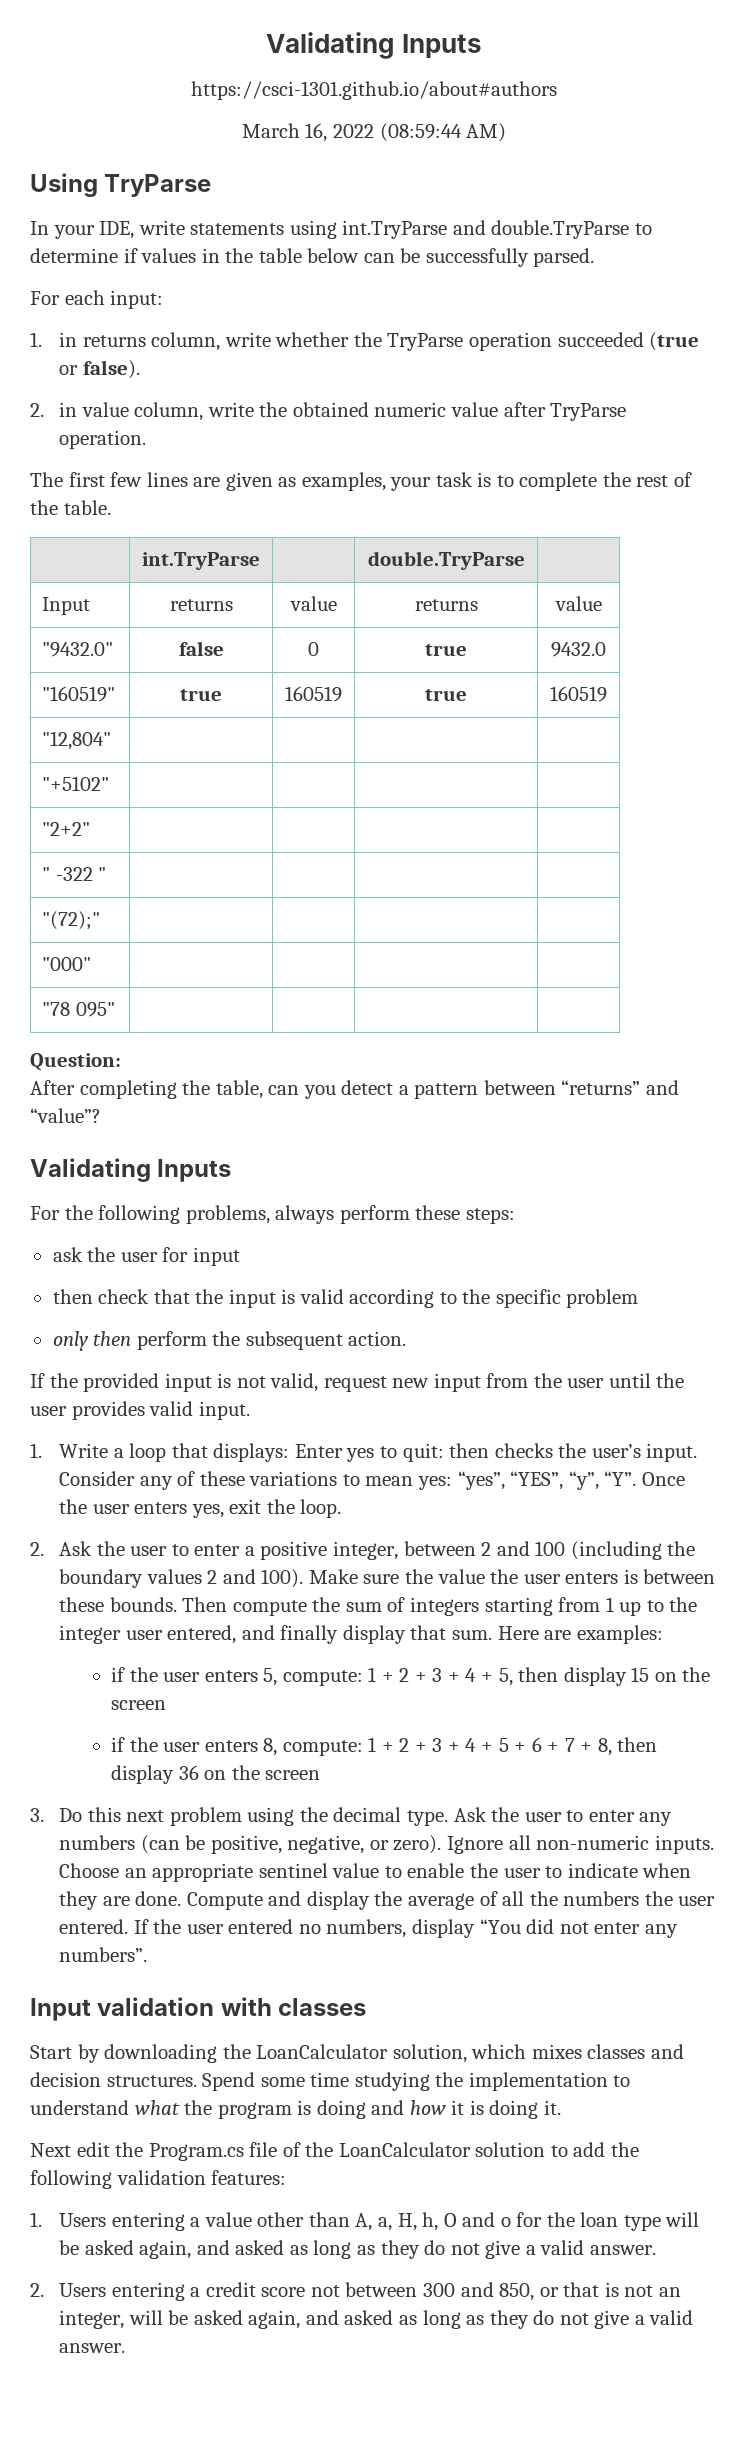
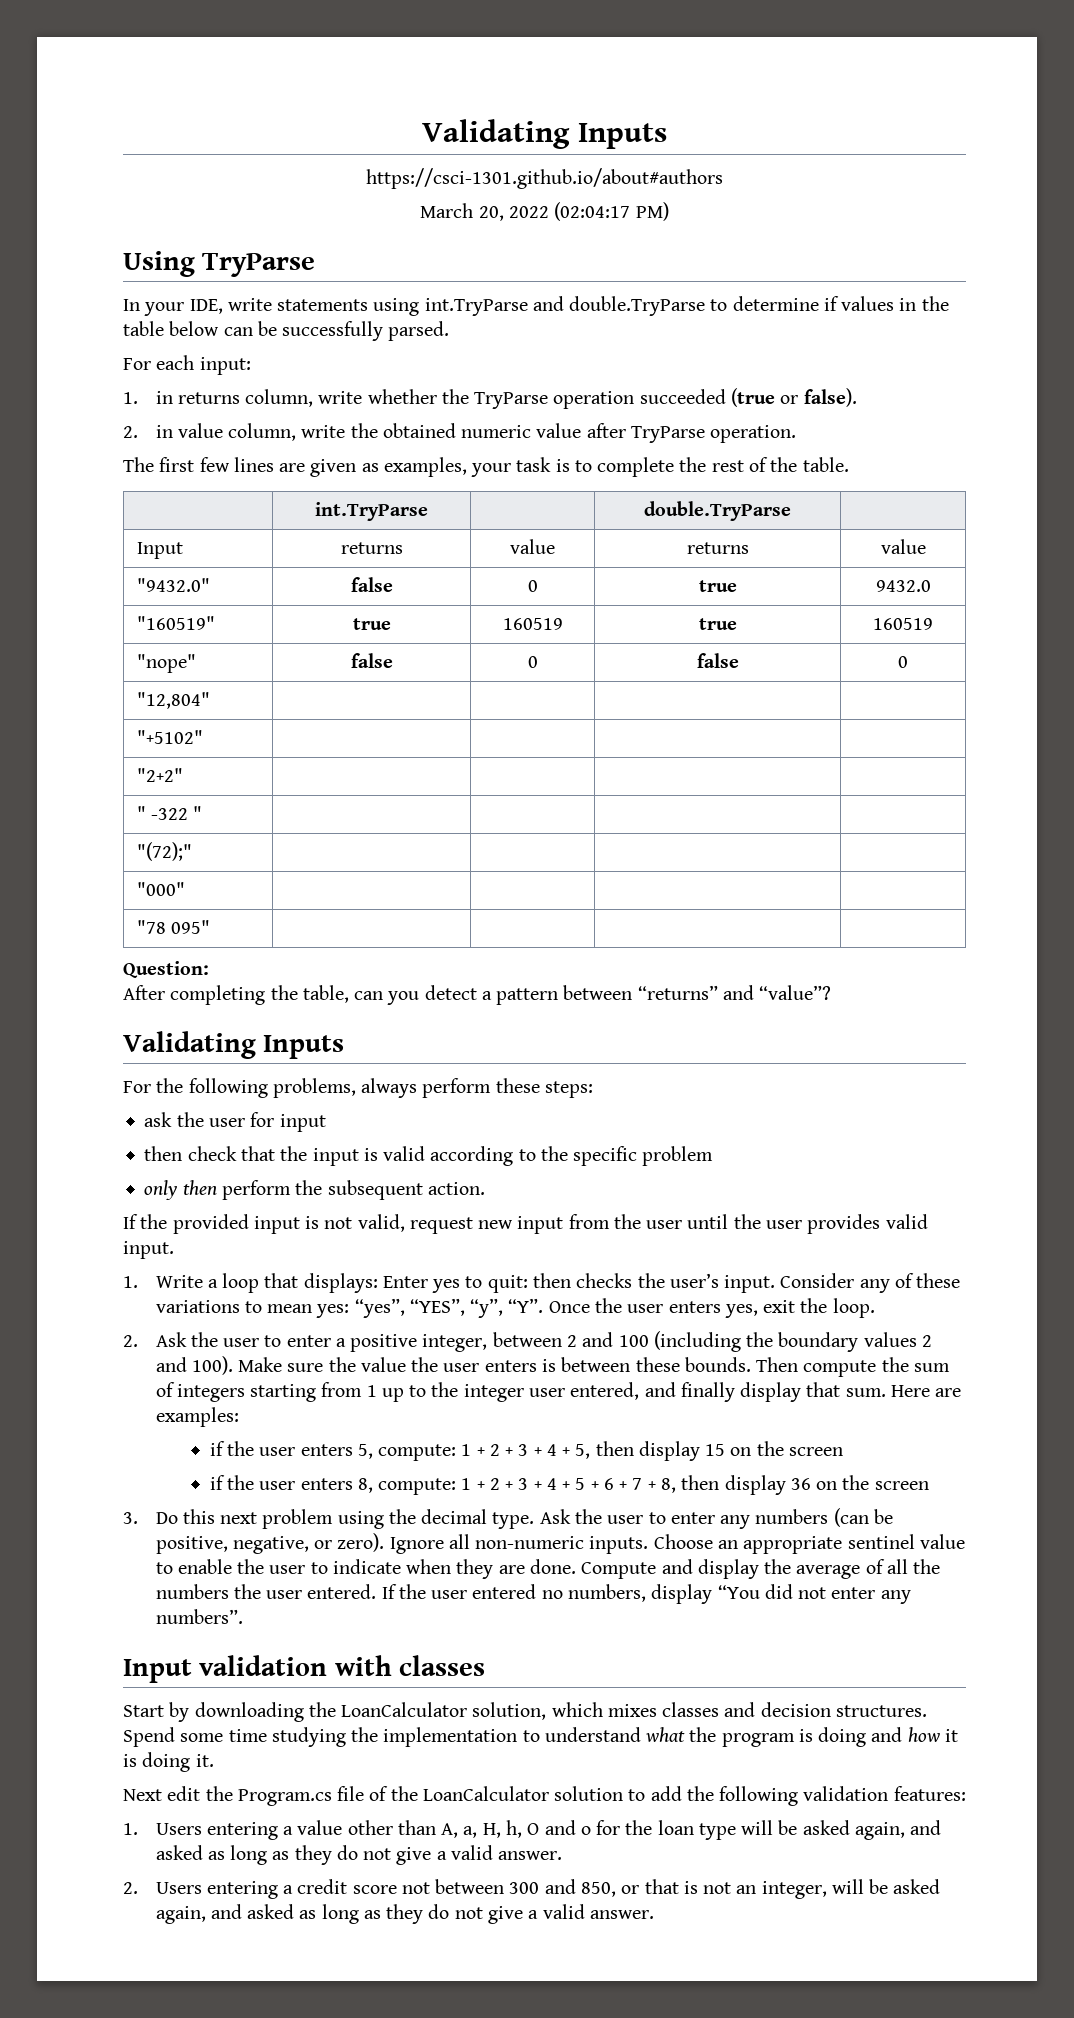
- March 16, 2022 (08:59:44 AM)
+ March 20, 2022 (02:04:17 PM)
+ "nope" | false | 0 | false | 0

